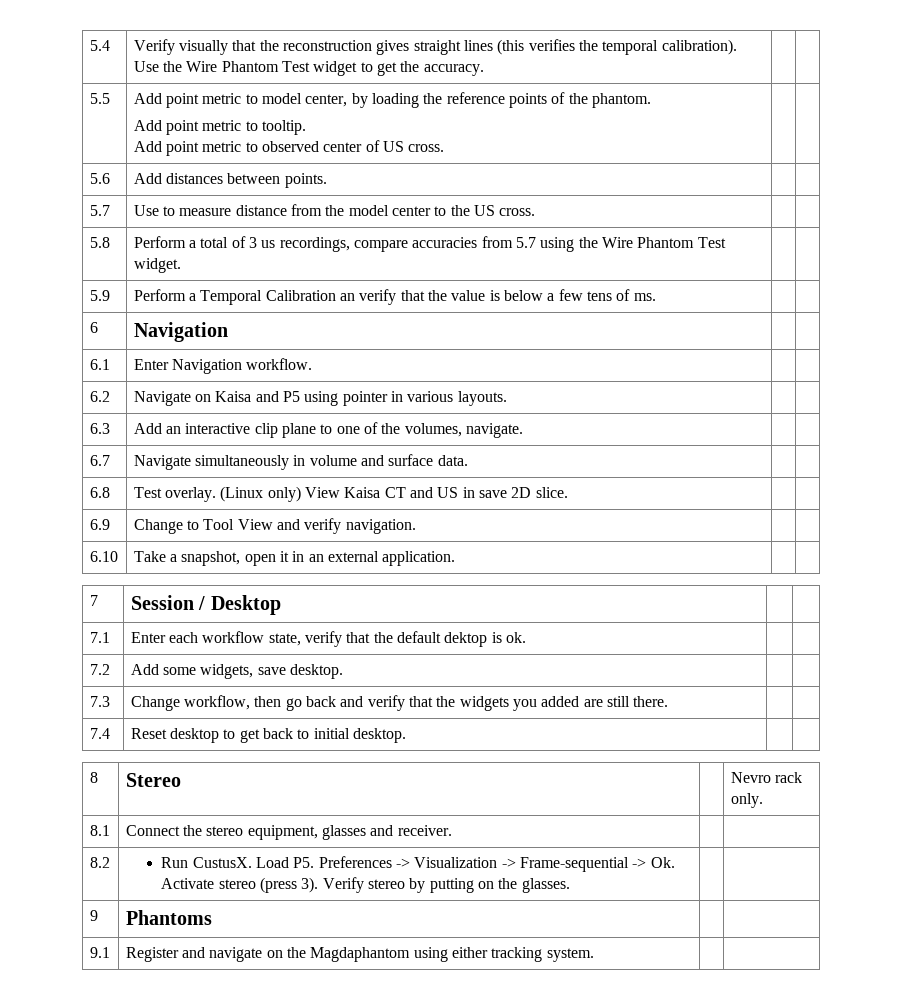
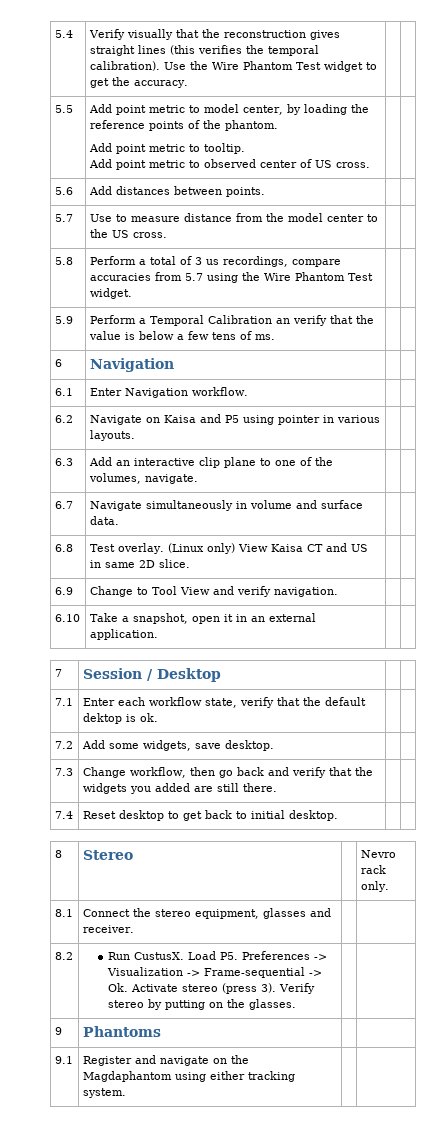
- 6.8 | Test overlay. (Linux only) View Kaisa CT and US in save 2D slice. | |
+ 6.8 | Test overlay. (Linux only) View Kaisa CT and US in same 2D slice. | |

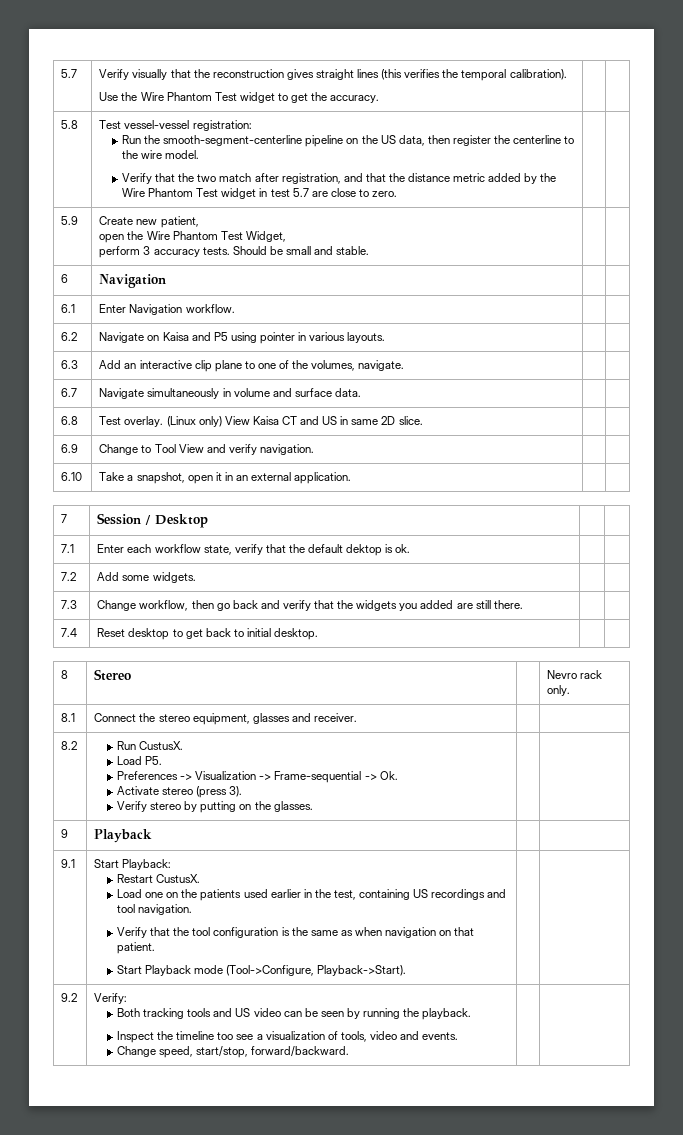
- 5.4 | Verify visually that the reconstruction gives straight lines (this verifies the temporal calibration). Use the Wire Phantom Test widget to get the accuracy. | |
+ 5.7 | Verify visually that the reconstruction gives straight lines (this verifies the temporal calibration).
+ Use the Wire Phantom Test widget to get the accuracy. | |
- 5.5 | Add point metric to model center, by loading the reference points of the phantom.
- Add point metric to tooltip.
- Add point metric to observed center of US cross. | |
- 5.6 | Add distances between points. | |
- 5.7 | Use to measure distance from the model center to the US cross. | |
- 5.8 | Perform a total of 3 us recordings, compare accuracies from 5.7 using the Wire Phantom Test widget. | |
- 5.9 | Perform a Temporal Calibration an verify that the value is below a few tens of ms. | |
+ 5.8 | Test vessel-vessel registration:
+ Run the smooth-segment-centerline pipeline on the US data, then register the centerline to the wire model.
+ Verify that the two match after registration, and that the distance metric added by the Wire Phantom Test widget in test 5.7 are close to zero. | |
+ 5.9 | Create new patient,
+ open the Wire Phantom Test Widget,
+ perform 3 accuracy tests. Should be small and stable. | |
- 7.2 | Add some widgets, save desktop. | |
+ 7.2 | Add some widgets. | |
- 8.2 | Run CustusX. Load P5. Preferences -> Visualization -> Frame-sequential -> Ok. Activate stereo (press 3). Verify stereo by putting on the glasses. | |
+ 8.2 | Run CustusX.
+ Load P5.
+ Preferences -> Visualization -> Frame-sequential -> Ok.
+ Activate stereo (press 3).
+ Verify stereo by putting on the glasses. | |
- 9 | Phantoms | |
+ 9 | Playback | |
- 9.1 | Register and navigate on the Magdaphantom using either tracking system. | |
+ 9.1 | Start Playback:
+ Restart CustusX.
+ Load one on the patients used earlier in the test, containing US recordings and tool navigation.
+ Verify that the tool configuration is the same as when navigation on that patient.
+ Start Playback mode (Tool->Configure, Playback->Start). | |
+ 9.2 | Verify:
+ Both tracking tools and US video can be seen by running the playback.
+ Inspect the timeline too see a visualization of tools, video and events.
+ Change speed, start/stop, forward/backward. | |

